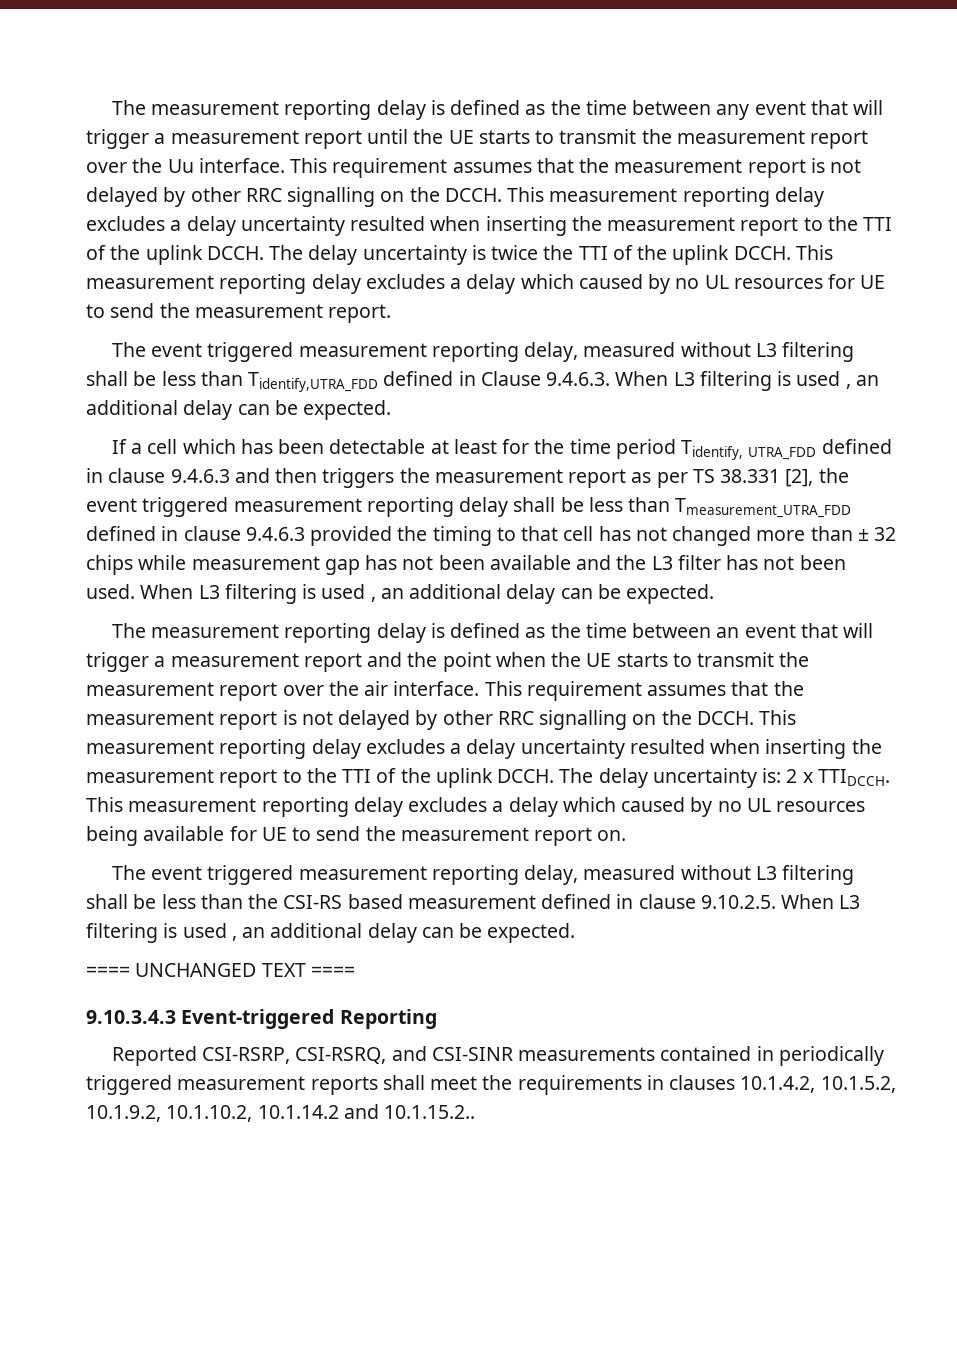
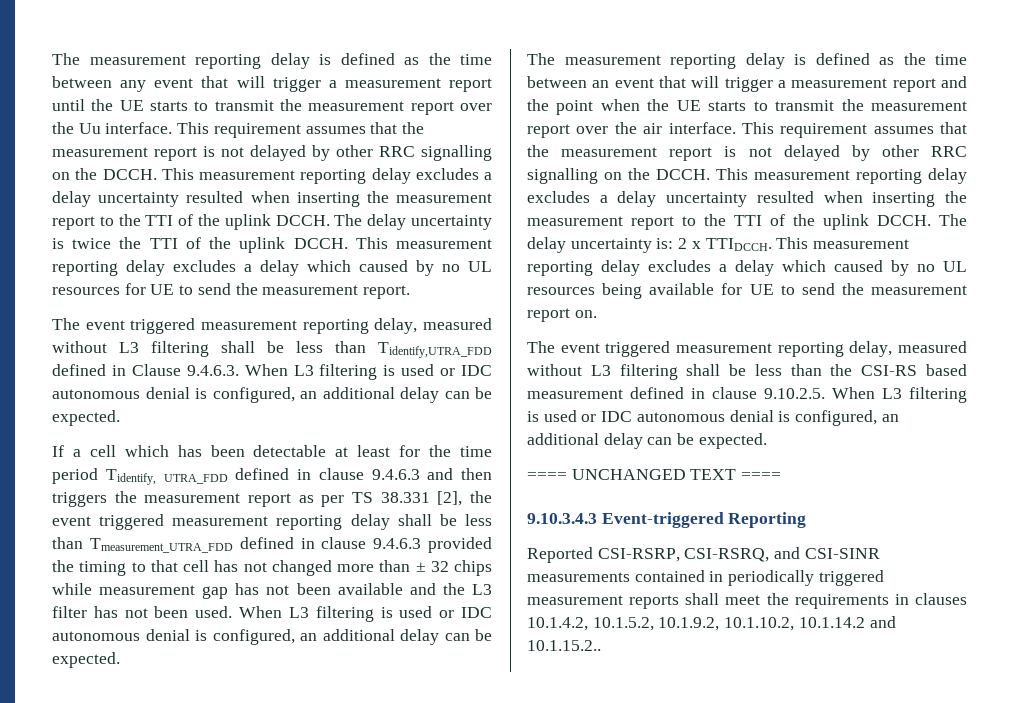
- The event triggered measurement reporting delay, measured without L3 filtering shall be less than Tidentify,UTRA_FDD defined in Clause 9.4.6.3. When L3 filtering is used , an additional delay can be expected.
+ The event triggered measurement reporting delay, measured without L3 filtering shall be less than Tidentify,UTRA_FDD defined in Clause 9.4.6.3. When L3 filtering is used or IDC autonomous denial is configured, an additional delay can be expected.
- If a cell which has been detectable at least for the time period Tidentify, UTRA_FDD defined in clause 9.4.6.3 and then triggers the measurement report as per TS 38.331 [2], the event triggered measurement reporting delay shall be less than Tmeasurement_UTRA_FDD defined in clause 9.4.6.3 provided the timing to that cell has not changed more than ± 32 chips while measurement gap has not been available and the L3 filter has not been used. When L3 filtering is used , an additional delay can be expected.
+ If a cell which has been detectable at least for the time period Tidentify, UTRA_FDD defined in clause 9.4.6.3 and then triggers the measurement report as per TS 38.331 [2], the event triggered measurement reporting delay shall be less than Tmeasurement_UTRA_FDD defined in clause 9.4.6.3 provided the timing to that cell has not changed more than ± 32 chips while measurement gap has not been available and the L3 filter has not been used. When L3 filtering is used or IDC autonomous denial is configured, an additional delay can be expected.
- The event triggered measurement reporting delay, measured without L3 filtering shall be less than the CSI-RS based measurement defined in clause 9.10.2.5. When L3 filtering is used , an additional delay can be expected.
+ The event triggered measurement reporting delay, measured without L3 filtering shall be less than the CSI-RS based measurement defined in clause 9.10.2.5. When L3 filtering is used or IDC autonomous denial is configured, an additional delay can be expected.

